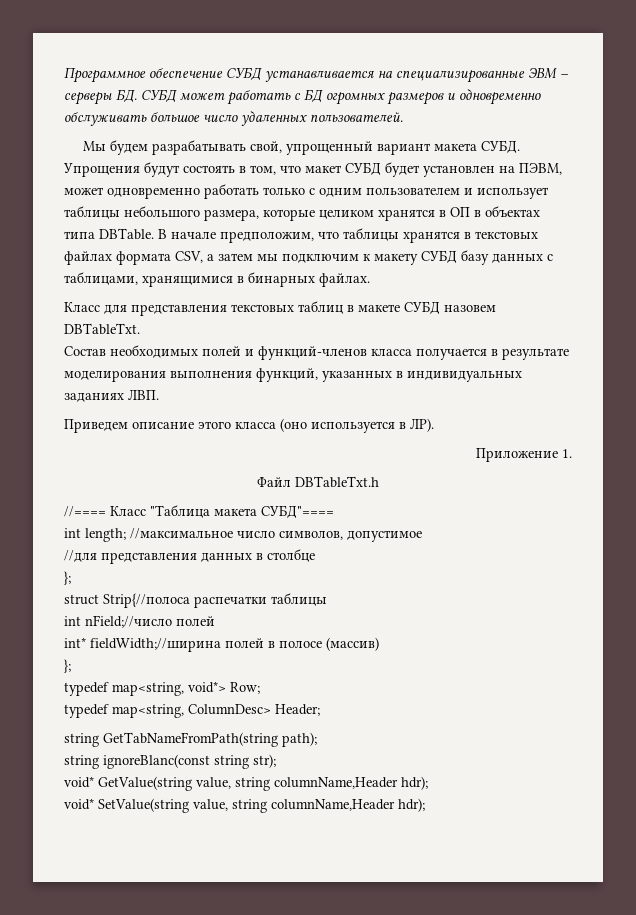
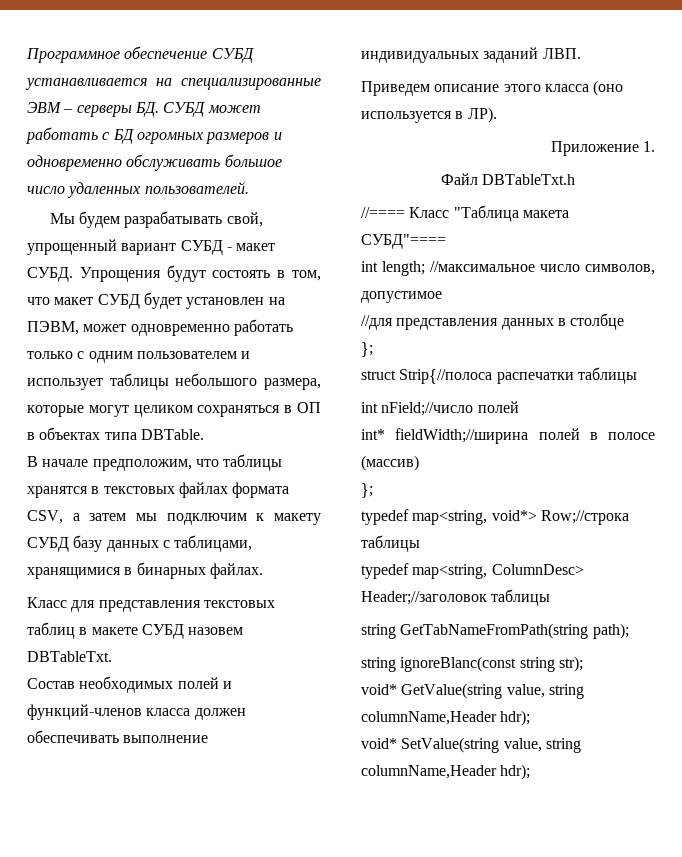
- Мы будем разрабатывать свой, упрощенный вариант макета СУБД.
+ Мы будем разрабатывать свой, упрощенный вариант СУБД - макет СУБД.
- Упрощения будут состоять в том, что макет СУБД будет установлен на ПЭВМ, может одновременно работать только с одним пользователем и использует таблицы небольшого размера, которые целиком хранятся в ОП в объектах типа DBTable. В начале предположим, что таблицы хранятся в текстовых файлах формата CSV, а затем мы подключим к макету СУБД базу данных с таблицами, хранящимися в бинарных файлах.
+ Упрощения будут состоять в том, что макет СУБД будет установлен на ПЭВМ, может одновременно работать только с одним пользователем и использует таблицы небольшого размера, которые могут целиком сохраняться в ОП в объектах типа DBTable.
+ В начале предположим, что таблицы хранятся в текстовых файлах формата CSV, а затем мы подключим к макету СУБД базу данных с таблицами, хранящимися в бинарных файлах.
- Состав необходимых полей и функций-членов класса получается в результате моделирования выполнения функций, указанных в индивидуальных заданиях ЛВП.
+ Состав необходимых полей и функций-членов класса должен обеспечивать выполнение индивидуальных заданий ЛВП.
- typedef map<string, void*> Row;
+ typedef map<string, void*> Row;//строка таблицы
- typedef map<string, ColumnDesc> Header;
+ typedef map<string, ColumnDesc> Header;//заголовок таблицы

